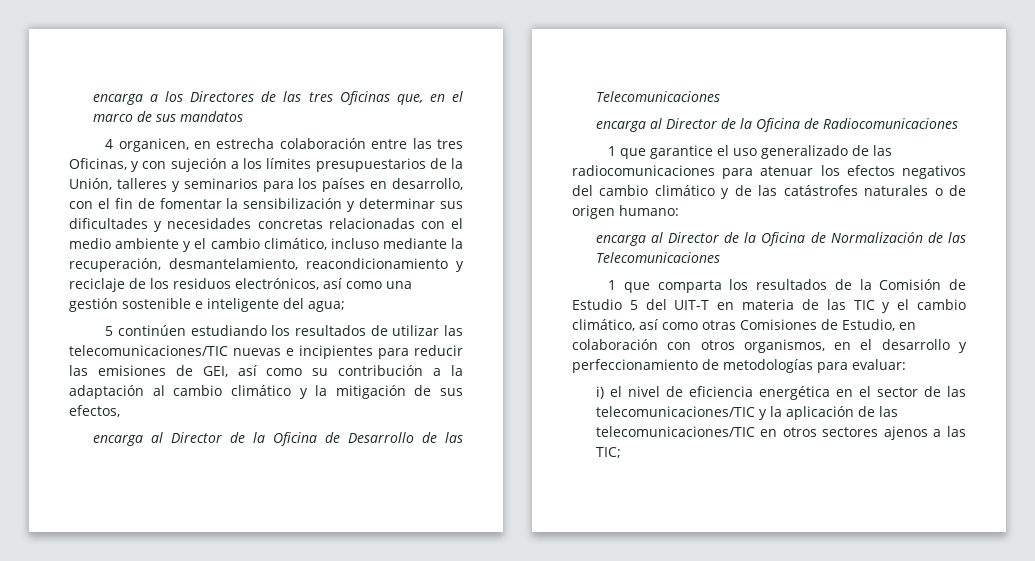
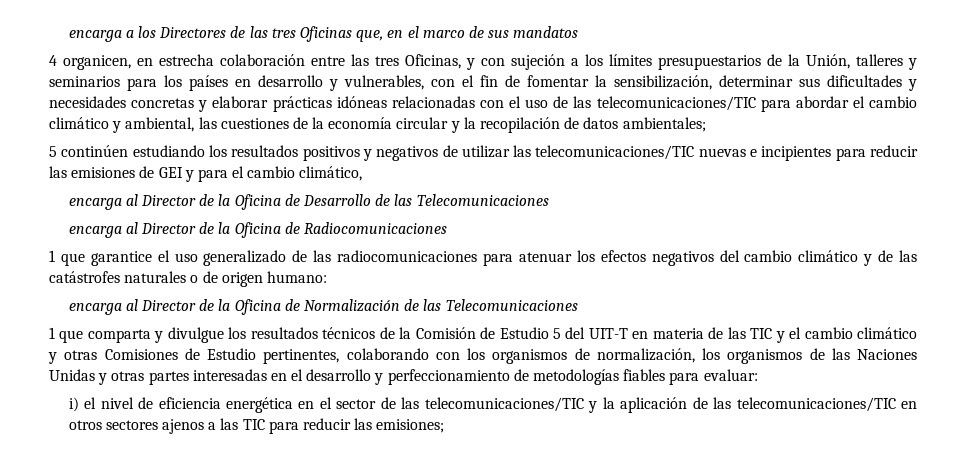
- 4 organicen, en estrecha colaboración entre las tres Oficinas, y con sujeción a los límites presupuestarios de la Unión, talleres y seminarios para los países en desarrollo, con el fin de fomentar la sensibilización y determinar sus dificultades y necesidades concretas relacionadas con el medio ambiente y el cambio climático, incluso mediante la recuperación, desmantelamiento, reacondicionamiento y reciclaje de los residuos electrónicos, así como una gestión sostenible e inteligente del agua;
+ 4 organicen, en estrecha colaboración entre las tres Oficinas, y con sujeción a los límites presupuestarios de la Unión, talleres y seminarios para los países en desarrollo y vulnerables, con el fin de fomentar la sensibilización, determinar sus dificultades y necesidades concretas y elaborar prácticas idóneas relacionadas con el uso de las telecomunicaciones/TIC para abordar el cambio climático y ambiental, las cuestiones de la economía circular y la recopilación de datos ambientales;
- 5 continúen estudiando los resultados de utilizar las telecomunicaciones/TIC nuevas e incipientes para reducir las emisiones de GEI, así como su contribución a la adaptación al cambio climático y la mitigación de sus efectos,
+ 5 continúen estudiando los resultados positivos y negativos de utilizar las telecomunicaciones/TIC nuevas e incipientes para reducir las emisiones de GEI y para el cambio climático,
- 1 que comparta los resultados de la Comisión de Estudio 5 del UIT-T en materia de las TIC y el cambio climático, así como otras Comisiones de Estudio, en colaboración con otros organismos, en el desarrollo y perfeccionamiento de metodologías para evaluar:
+ 1 que comparta y divulgue los resultados técnicos de la Comisión de Estudio 5 del UIT-T en materia de las TIC y el cambio climático y otras Comisiones de Estudio pertinentes, colaborando con los organismos de normalización, los organismos de las Naciones Unidas y otras partes interesadas en el desarrollo y perfeccionamiento de metodologías fiables para evaluar:
- i) el nivel de eficiencia energética en el sector de las telecomunicaciones/TIC y la aplicación de las telecomunicaciones/TIC en otros sectores ajenos a las TIC;
+ i) el nivel de eficiencia energética en el sector de las telecomunicaciones/TIC y la aplicación de las telecomunicaciones/TIC en otros sectores ajenos a las TIC para reducir las emisiones;

